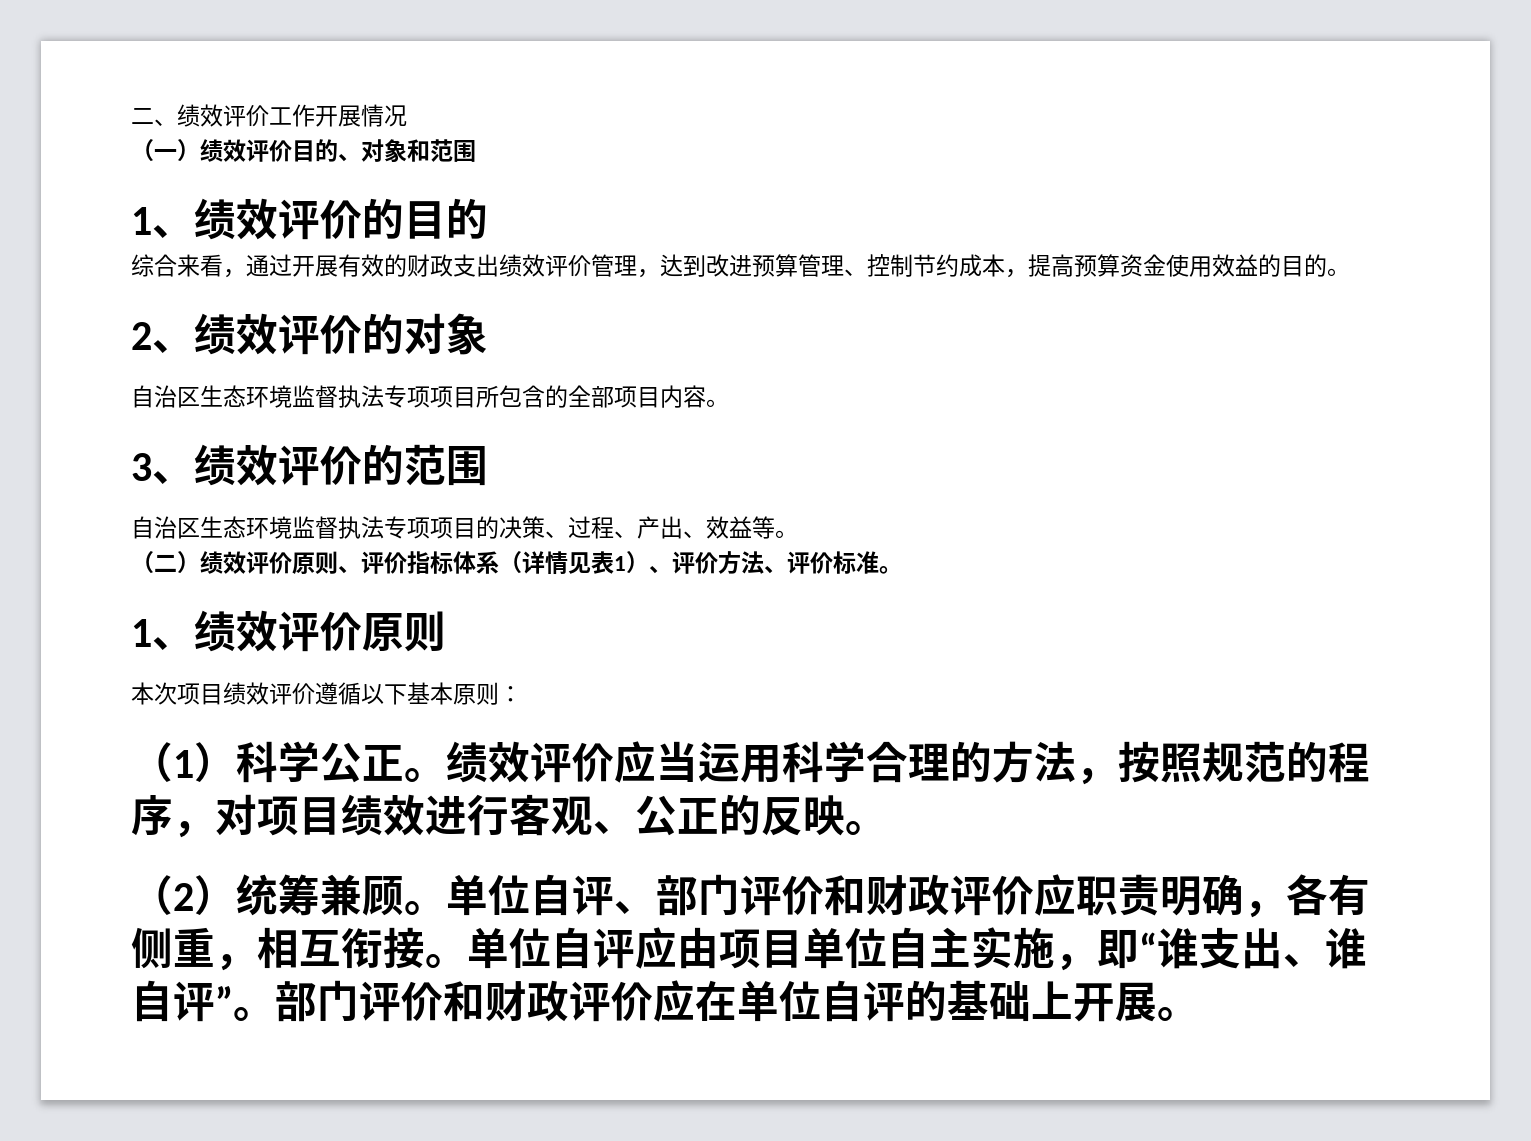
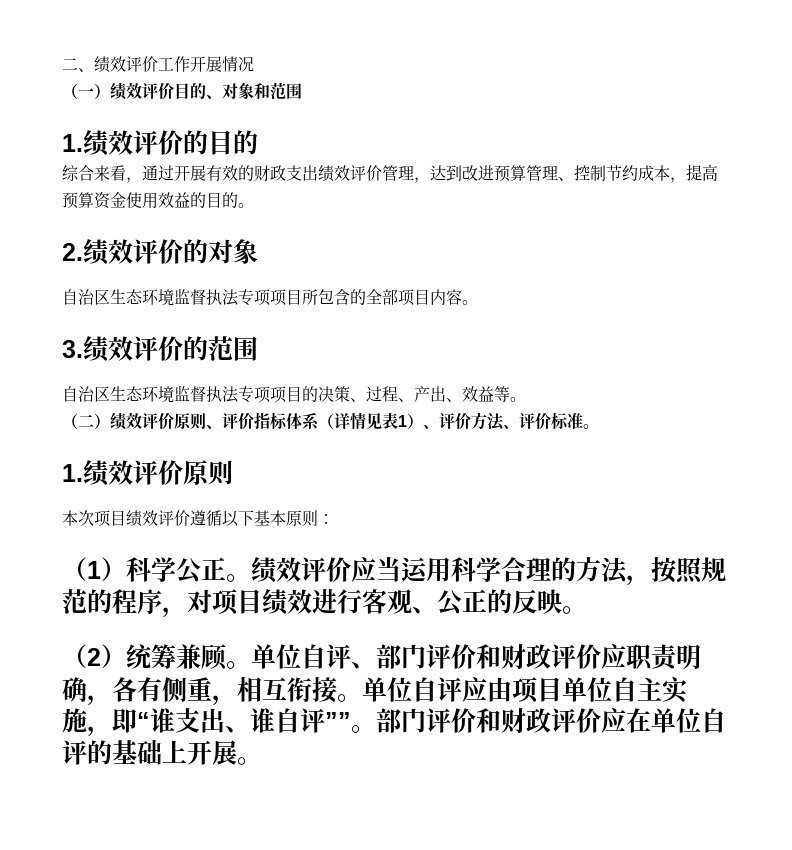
- 1、绩效评价的目的
+ 1.绩效评价的目的
- 2、绩效评价的对象
+ 2.绩效评价的对象
- 3、绩效评价的范围
+ 3.绩效评价的范围
- 1、绩效评价原则
+ 1.绩效评价原则
- 单位自评应由项目单位自主实施，即“谁支出、谁自评”。
+ 单位自评应由项目单位自主实施，即“谁支出、谁自评””。

